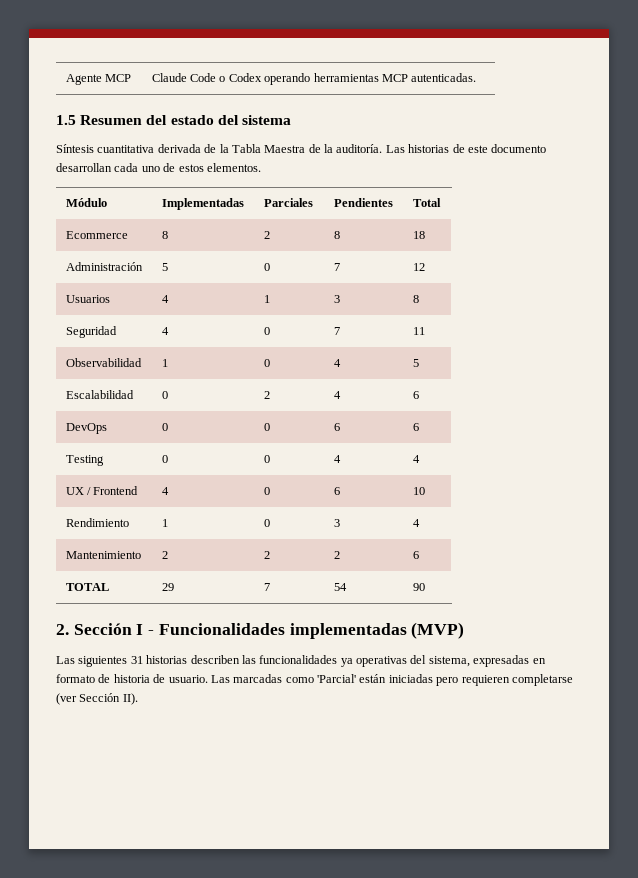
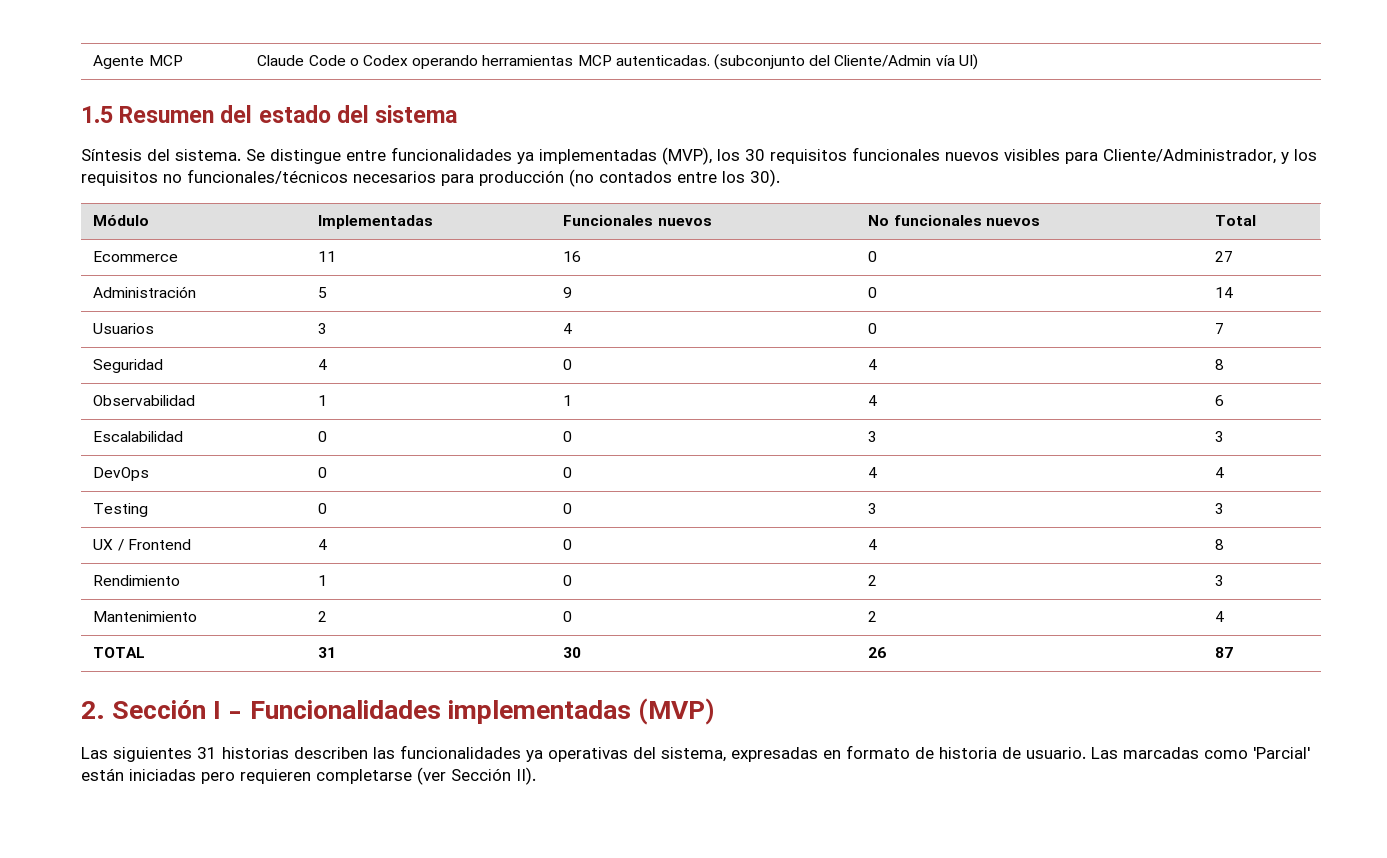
- Agente MCP | Claude Code o Codex operando herramientas MCP autenticadas.
+ Agente MCP | Claude Code o Codex operando herramientas MCP autenticadas. (subconjunto del Cliente/Admin vía UI)
- Síntesis cuantitativa derivada de la Tabla Maestra de la auditoría. Las historias de este documento desarrollan cada uno de estos elementos.
- Módulo | Implementadas | Parciales | Pendientes | Total
- Ecommerce | 8 | 2 | 8 | 18
- Administración | 5 | 0 | 7 | 12
- Usuarios | 4 | 1 | 3 | 8
+ Síntesis del sistema. Se distingue entre funcionalidades ya implementadas (MVP), los 30 requisitos funcionales nuevos visibles para Cliente/Administrador, y los requisitos no funcionales/técnicos necesarios para producción (no contados entre los 30).
+ Módulo | Implementadas | Funcionales nuevos | No funcionales nuevos | Total
+ Ecommerce | 11 | 16 | 0 | 27
+ Administración | 5 | 9 | 0 | 14
+ Usuarios | 3 | 4 | 0 | 7
- Seguridad | 4 | 0 | 7 | 11
+ Seguridad | 4 | 0 | 4 | 8
- Observabilidad | 1 | 0 | 4 | 5
+ Observabilidad | 1 | 1 | 4 | 6
- Escalabilidad | 0 | 2 | 4 | 6
+ Escalabilidad | 0 | 0 | 3 | 3
- DevOps | 0 | 0 | 6 | 6
- Testing | 0 | 0 | 4 | 4
+ DevOps | 0 | 0 | 4 | 4
+ Testing | 0 | 0 | 3 | 3
- UX / Frontend | 4 | 0 | 6 | 10
+ UX / Frontend | 4 | 0 | 4 | 8
- Rendimiento | 1 | 0 | 3 | 4
+ Rendimiento | 1 | 0 | 2 | 3
- Mantenimiento | 2 | 2 | 2 | 6
+ Mantenimiento | 2 | 0 | 2 | 4
- TOTAL | 29 | 7 | 54 | 90
+ TOTAL | 31 | 30 | 26 | 87

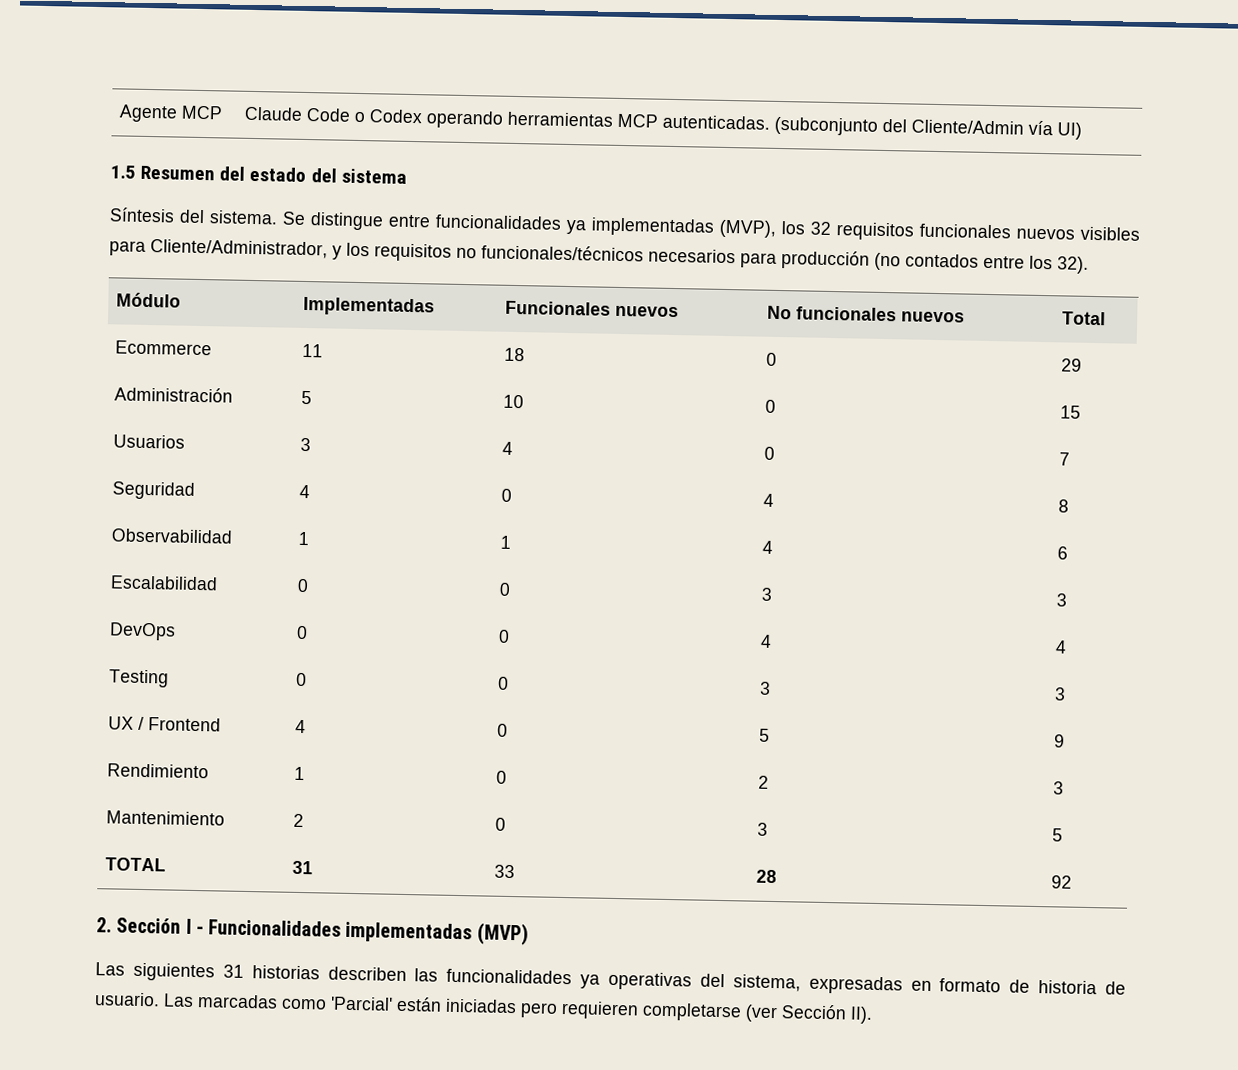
- Se distingue entre funcionalidades ya implementadas (MVP), los 30 requisitos funcionales nuevos visibles para Cliente/Administrador, y los requisitos no funcionales/técnicos necesarios para producción (no contados entre los 30).
+ Se distingue entre funcionalidades ya implementadas (MVP), los 32 requisitos funcionales nuevos visibles para Cliente/Administrador, y los requisitos no funcionales/técnicos necesarios para producción (no contados entre los 32).
- Ecommerce | 11 | 16 | 0 | 27
+ Ecommerce | 11 | 18 | 0 | 29
- Administración | 5 | 9 | 0 | 14
+ Administración | 5 | 10 | 0 | 15
- UX / Frontend | 4 | 0 | 4 | 8
+ UX / Frontend | 4 | 0 | 5 | 9
- Mantenimiento | 2 | 0 | 2 | 4
+ Mantenimiento | 2 | 0 | 3 | 5
- TOTAL | 31 | 30 | 26 | 87
+ TOTAL | 31 | 33 | 28 | 92

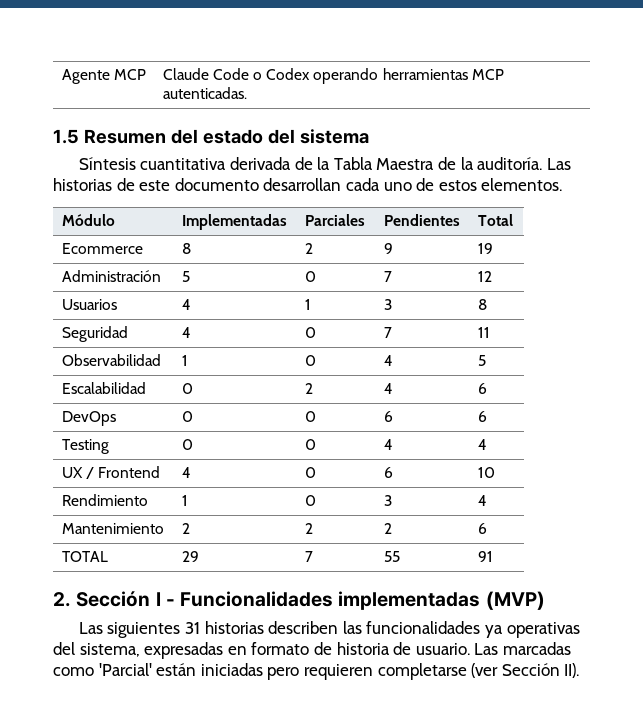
- Agente MCP | Claude Code o Codex operando herramientas MCP autenticadas. (subconjunto del Cliente/Admin vía UI)
+ Agente MCP | Claude Code o Codex operando herramientas MCP autenticadas.
- Síntesis del sistema. Se distingue entre funcionalidades ya implementadas (MVP), los 32 requisitos funcionales nuevos visibles para Cliente/Administrador, y los requisitos no funcionales/técnicos necesarios para producción (no contados entre los 32).
- Módulo | Implementadas | Funcionales nuevos | No funcionales nuevos | Total
- Ecommerce | 11 | 18 | 0 | 29
+ Síntesis cuantitativa derivada de la Tabla Maestra de la auditoría. Las historias de este documento desarrollan cada uno de estos elementos.
+ Módulo | Implementadas | Parciales | Pendientes | Total
+ Ecommerce | 8 | 2 | 9 | 19
- Administración | 5 | 10 | 0 | 15
+ Administración | 5 | 0 | 7 | 12
- Usuarios | 3 | 4 | 0 | 7
+ Usuarios | 4 | 1 | 3 | 8
- Seguridad | 4 | 0 | 4 | 8
+ Seguridad | 4 | 0 | 7 | 11
- Observabilidad | 1 | 1 | 4 | 6
+ Observabilidad | 1 | 0 | 4 | 5
+ Escalabilidad | 0 | 2 | 4 | 6
- Escalabilidad | 0 | 0 | 3 | 3
- DevOps | 0 | 0 | 4 | 4
+ DevOps | 0 | 0 | 6 | 6
+ Testing | 0 | 0 | 4 | 4
- Testing | 0 | 0 | 3 | 3
- UX / Frontend | 4 | 0 | 5 | 9
+ UX / Frontend | 4 | 0 | 6 | 10
- Rendimiento | 1 | 0 | 2 | 3
+ Rendimiento | 1 | 0 | 3 | 4
- Mantenimiento | 2 | 0 | 3 | 5
- TOTAL | 31 | 33 | 28 | 92
+ Mantenimiento | 2 | 2 | 2 | 6
+ TOTAL | 29 | 7 | 55 | 91

